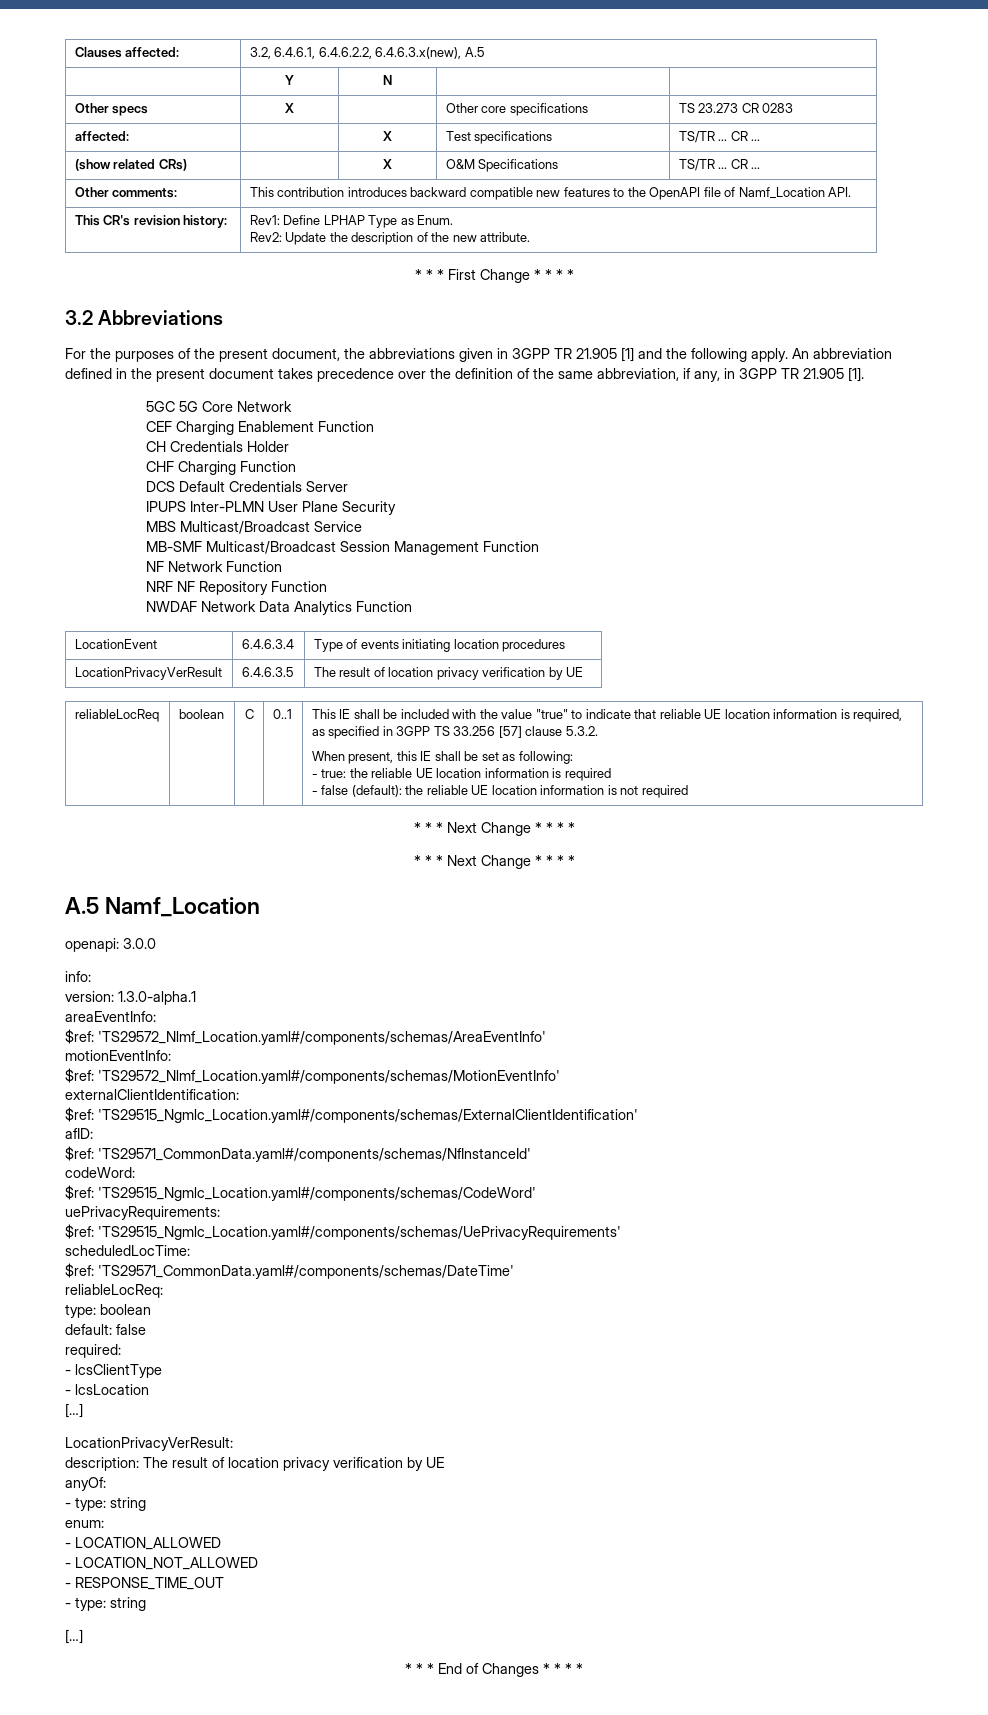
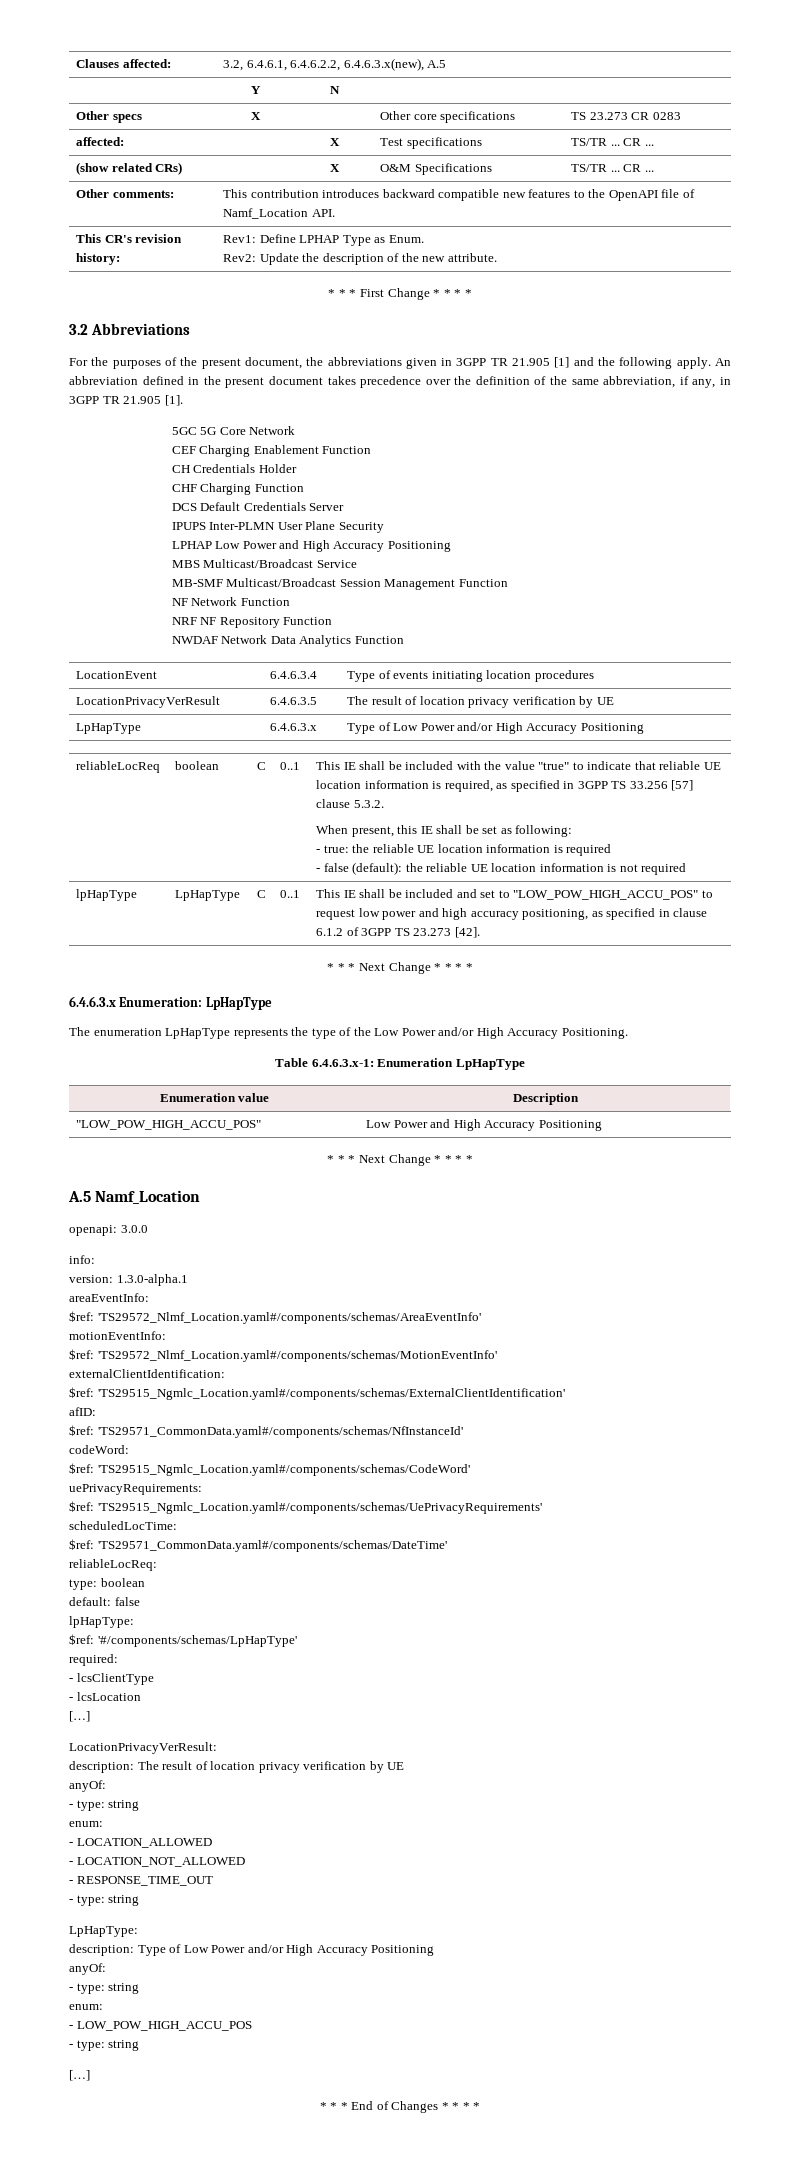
+ LPHAP Low Power and High Accuracy Positioning
+ LpHapType | 6.4.6.3.x | Type of Low Power and/or High Accuracy Positioning
  - false (default): the reliable UE location information is not required
+ lpHapType | LpHapType | C | 0..1 | This IE shall be included and set to "LOW_POW_HIGH_ACCU_POS" to request low power and high accuracy positioning, as specified in clause 6.1.2 of 3GPP TS 23.273 [42].
  * * * Next Change * * * *
+ 6.4.6.3.x Enumeration: LpHapType
+ The enumeration LpHapType represents the type of the Low Power and/or High Accuracy Positioning.
+ Table 6.4.6.3.x-1: Enumeration LpHapType
+ Enumeration value | Description
+ "LOW_POW_HIGH_ACCU_POS" | Low Power and High Accuracy Positioning
+ lpHapType:
+ $ref: '#/components/schemas/LpHapType'
+ LpHapType:
+ description: Type of Low Power and/or High Accuracy Positioning
+ anyOf:
+ - type: string
+ enum:
+ - LOW_POW_HIGH_ACCU_POS
+ - type: string

